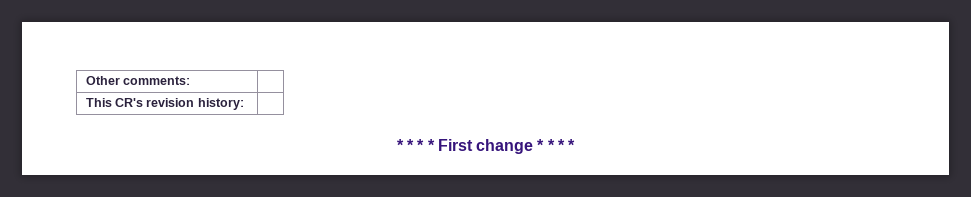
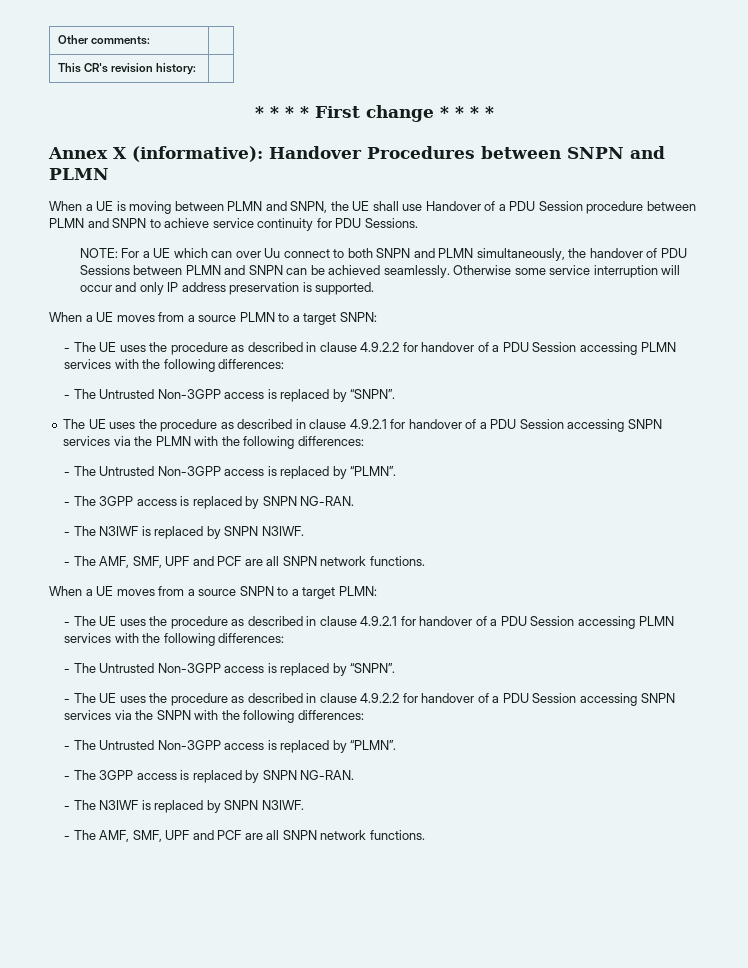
+ Annex X (informative): Handover Procedures between SNPN and PLMN
+ When a UE is moving between PLMN and SNPN, the UE shall use Handover of a PDU Session procedure between PLMN and SNPN to achieve service continuity for PDU Sessions.
+ NOTE: For a UE which can over Uu connect to both SNPN and PLMN simultaneously, the handover of PDU Sessions between PLMN and SNPN can be achieved seamlessly. Otherwise some service interruption will occur and only IP address preservation is supported.
+ When a UE moves from a source PLMN to a target SNPN:
+ - The UE uses the procedure as described in clause 4.9.2.2 for handover of a PDU Session accessing PLMN services with the following differences:
+ - The Untrusted Non-3GPP access is replaced by “SNPN”.
+ The UE uses the procedure as described in clause 4.9.2.1 for handover of a PDU Session accessing SNPN services via the PLMN with the following differences:
+ - The Untrusted Non-3GPP access is replaced by “PLMN”.
+ - The 3GPP access is replaced by SNPN NG-RAN.
+ - The N3IWF is replaced by SNPN N3IWF.
+ - The AMF, SMF, UPF and PCF are all SNPN network functions.
+ When a UE moves from a source SNPN to a target PLMN:
+ - The UE uses the procedure as described in clause 4.9.2.1 for handover of a PDU Session accessing PLMN services with the following differences:
+ - The Untrusted Non-3GPP access is replaced by “SNPN”.
+ - The UE uses the procedure as described in clause 4.9.2.2 for handover of a PDU Session accessing SNPN services via the SNPN with the following differences:
+ - The Untrusted Non-3GPP access is replaced by “PLMN”.
+ - The 3GPP access is replaced by SNPN NG-RAN.
+ - The N3IWF is replaced by SNPN N3IWF.
+ - The AMF, SMF, UPF and PCF are all SNPN network functions.

